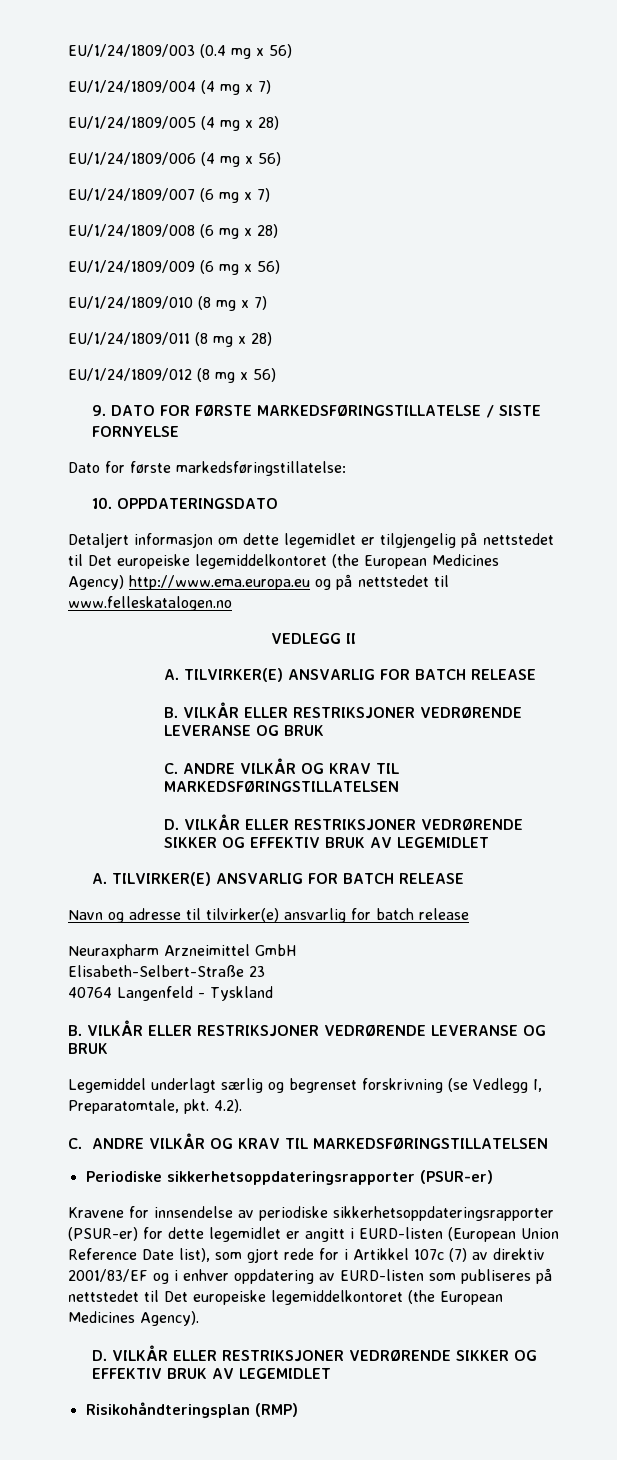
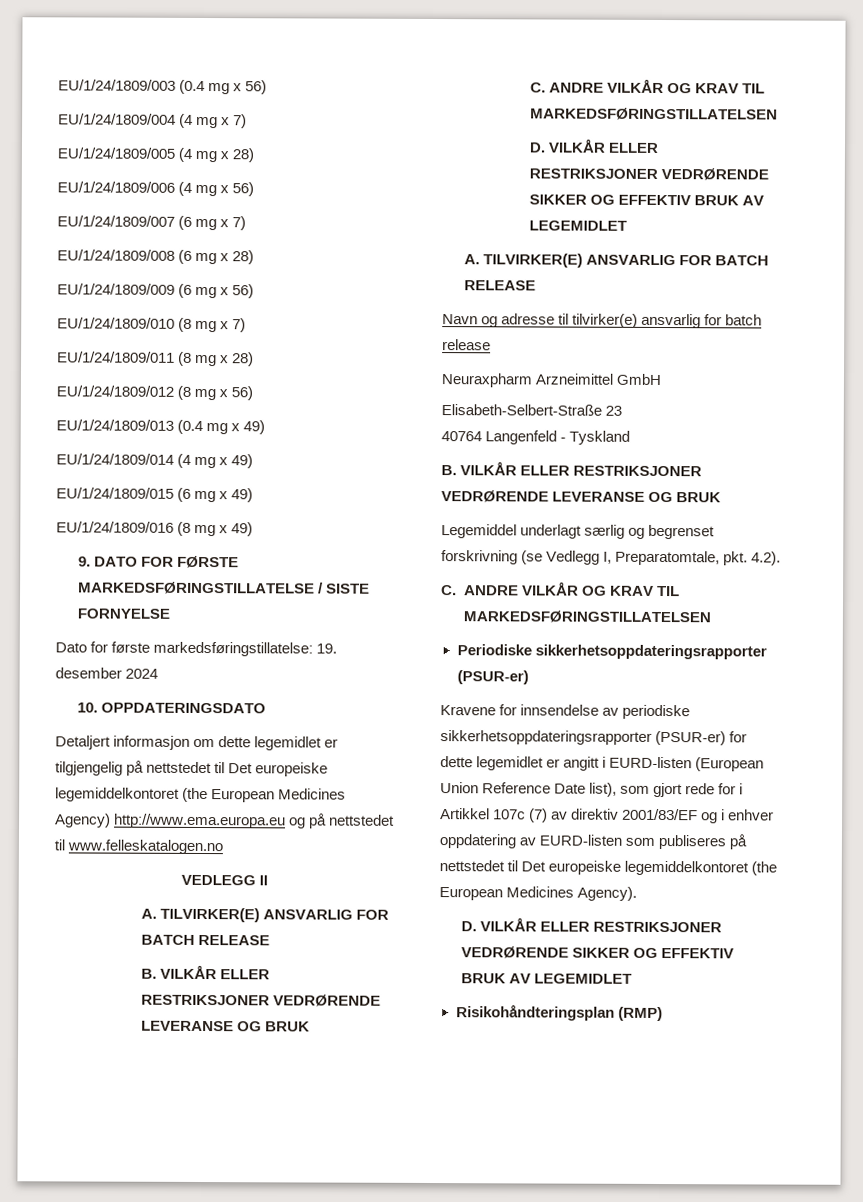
+ EU/1/24/1809/013 (0.4 mg x 49)
+ EU/1/24/1809/014 (4 mg x 49)
+ EU/1/24/1809/015 (6 mg x 49)
+ EU/1/24/1809/016 (8 mg x 49)
- Dato for første markedsføringstillatelse:
+ Dato for første markedsføringstillatelse: 19. desember 2024

